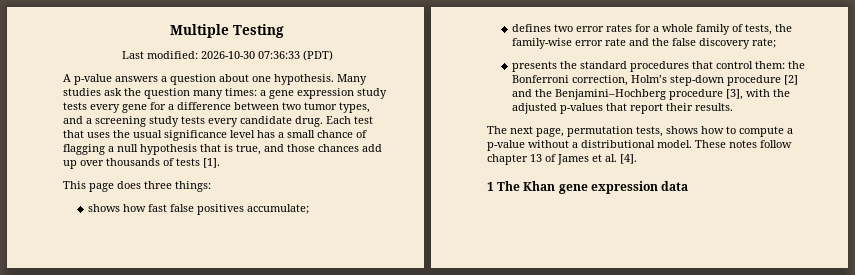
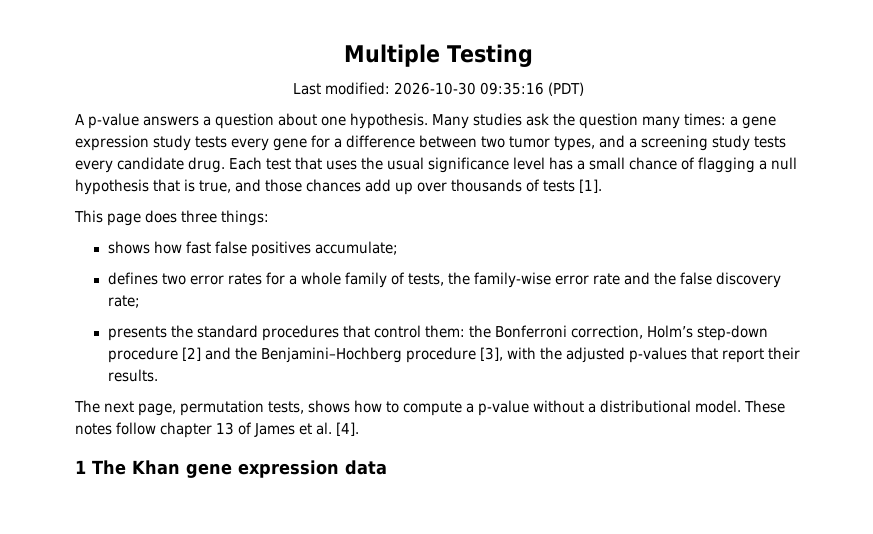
- Last modified: 2026-10-30 07:36:33 (PDT)
+ Last modified: 2026-10-30 09:35:16 (PDT)

